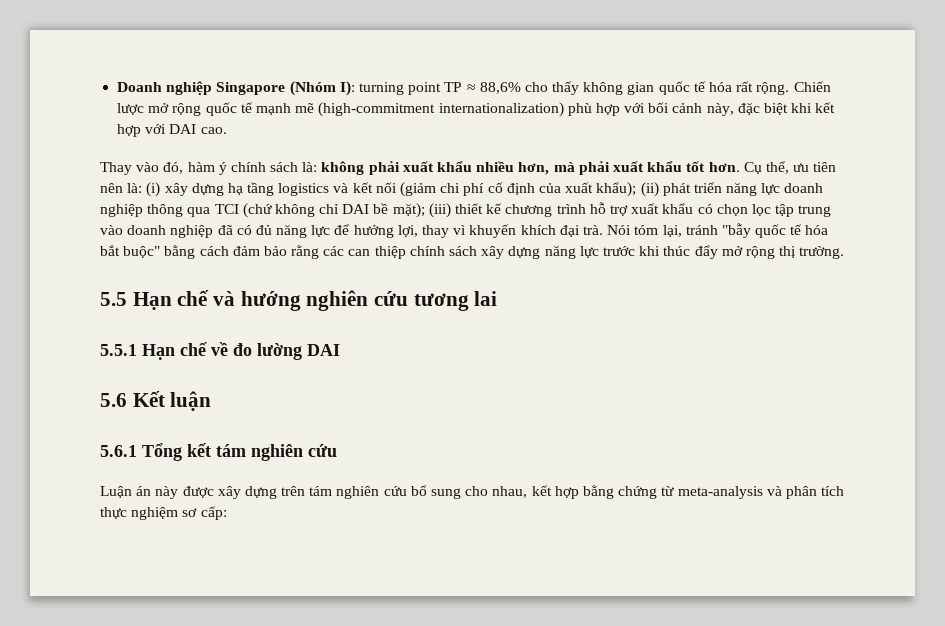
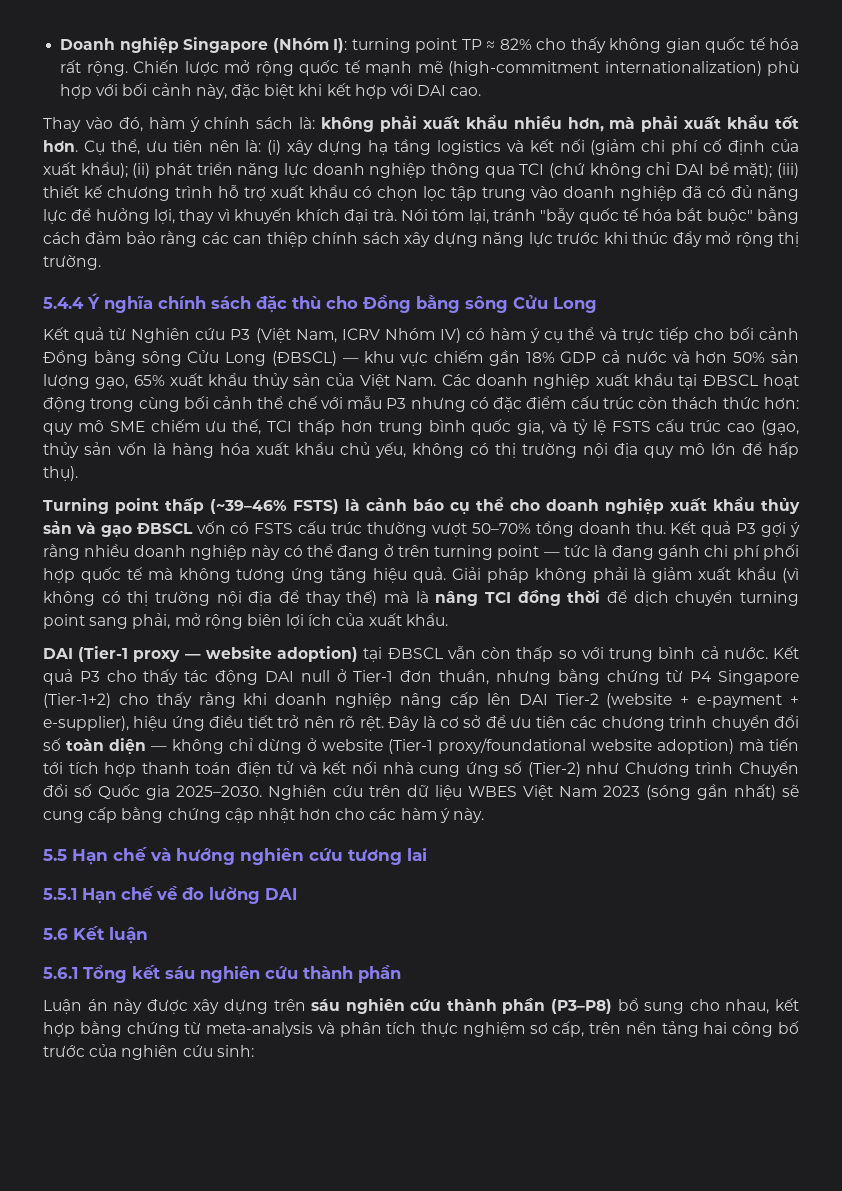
- Doanh nghiệp Singapore (Nhóm I): turning point TP ≈ 88,6% cho thấy không gian quốc tế hóa rất rộng.
+ Doanh nghiệp Singapore (Nhóm I): turning point TP ≈ 82% cho thấy không gian quốc tế hóa rất rộng.
+ 5.4.4 Ý nghĩa chính sách đặc thù cho Đồng bằng sông Cửu Long
+ Kết quả từ Nghiên cứu P3 (Việt Nam, ICRV Nhóm IV) có hàm ý cụ thể và trực tiếp cho bối cảnh Đồng bằng sông Cửu Long (ĐBSCL) — khu vực chiếm gần 18% GDP cả nước và hơn 50% sản lượng gạo, 65% xuất khẩu thủy sản của Việt Nam. Các doanh nghiệp xuất khẩu tại ĐBSCL hoạt động trong cùng bối cảnh thể chế với mẫu P3 nhưng có đặc điểm cấu trúc còn thách thức hơn: quy mô SME chiếm ưu thế, TCI thấp hơn trung bình quốc gia, và tỷ lệ FSTS cấu trúc cao (gạo, thủy sản vốn là hàng hóa xuất khẩu chủ yếu, không có thị trường nội địa quy mô lớn để hấp thụ).
+ Turning point thấp (~39–46% FSTS) là cảnh báo cụ thể cho doanh nghiệp xuất khẩu thủy sản và gạo ĐBSCL vốn có FSTS cấu trúc thường vượt 50–70% tổng doanh thu. Kết quả P3 gợi ý rằng nhiều doanh nghiệp này có thể đang ở trên turning point — tức là đang gánh chi phí phối hợp quốc tế mà không tương ứng tăng hiệu quả. Giải pháp không phải là giảm xuất khẩu (vì không có thị trường nội địa để thay thế) mà là nâng TCI đồng thời để dịch chuyển turning point sang phải, mở rộng biên lợi ích của xuất khẩu.
+ DAI (Tier-1 proxy — website adoption) tại ĐBSCL vẫn còn thấp so với trung bình cả nước. Kết quả P3 cho thấy tác động DAI null ở Tier-1 đơn thuần, nhưng bằng chứng từ P4 Singapore (Tier-1+2) cho thấy rằng khi doanh nghiệp nâng cấp lên DAI Tier-2 (website + e-payment + e-supplier), hiệu ứng điều tiết trở nên rõ rệt. Đây là cơ sở để ưu tiên các chương trình chuyển đổi số toàn diện — không chỉ dừng ở website (Tier-1 proxy/foundational website adoption) mà tiến tới tích hợp thanh toán điện tử và kết nối nhà cung ứng số (Tier-2) như Chương trình Chuyển đổi số Quốc gia 2025–2030. Nghiên cứu trên dữ liệu WBES Việt Nam 2023 (sóng gần nhất) sẽ cung cấp bằng chứng cập nhật hơn cho các hàm ý này.
- 5.6.1 Tổng kết tám nghiên cứu
+ 5.6.1 Tổng kết sáu nghiên cứu thành phần
- Luận án này được xây dựng trên tám nghiên cứu bổ sung cho nhau, kết hợp bằng chứng từ meta-analysis và phân tích thực nghiệm sơ cấp:
+ Luận án này được xây dựng trên sáu nghiên cứu thành phần (P3–P8) bổ sung cho nhau, kết hợp bằng chứng từ meta-analysis và phân tích thực nghiệm sơ cấp, trên nền tảng hai công bố trước của nghiên cứu sinh:

